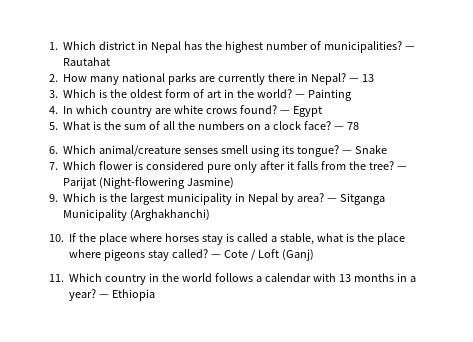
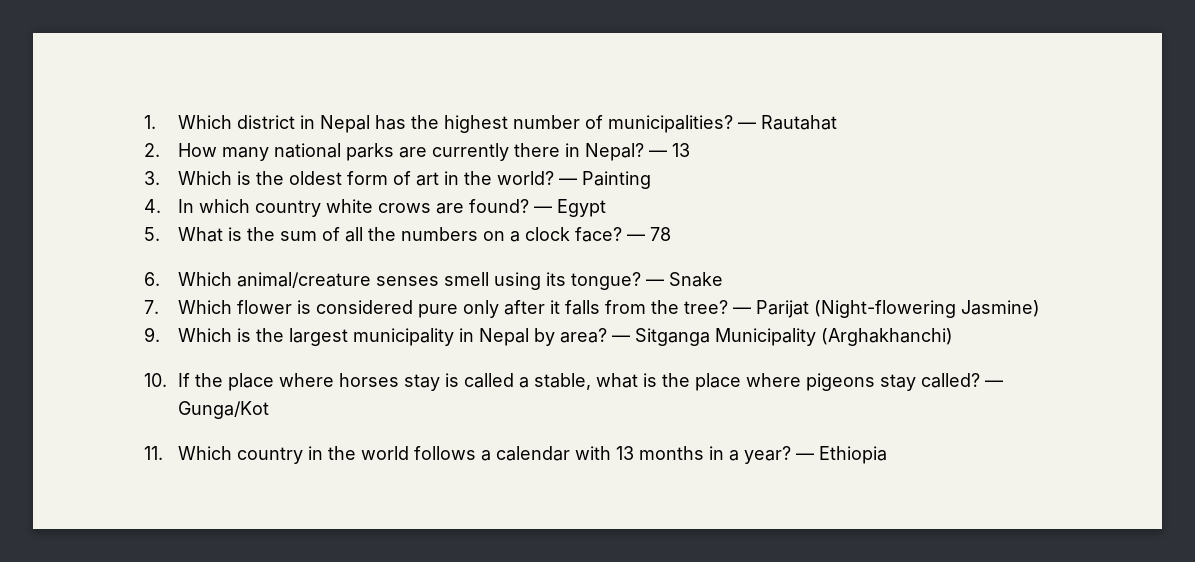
- 4. In which country are white crows found?
+ 4. In which country white crows are found?
- — Cote / Loft (Ganj)
+ — Gunga/Kot

